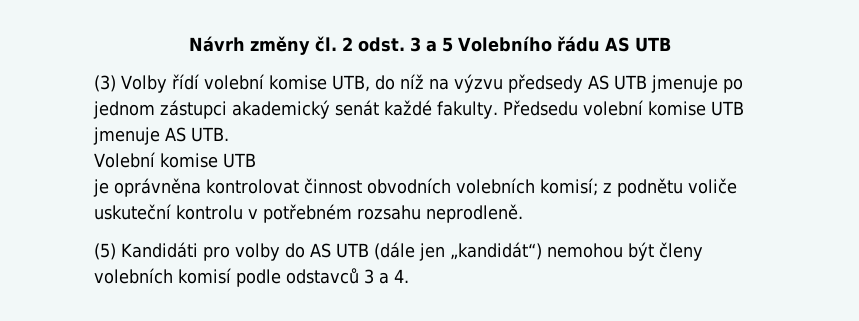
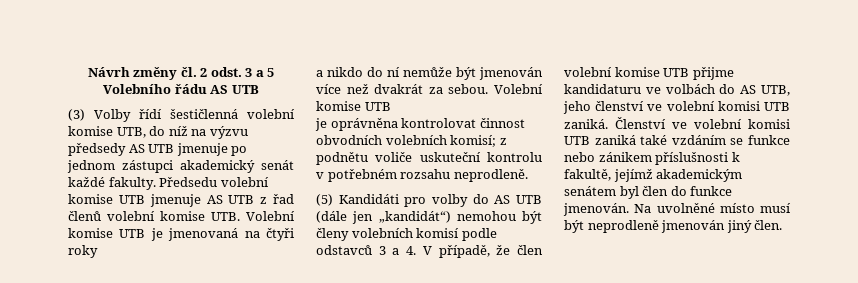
- (3) Volby řídí volební komise UTB, do níž na výzvu předsedy AS UTB jmenuje po jednom zástupci akademický senát každé fakulty.
+ (3) Volby řídí šestičlenná volební komise UTB, do níž na výzvu předsedy AS UTB jmenuje po jednom zástupci akademický senát každé fakulty.
- Předsedu volební komise UTB jmenuje AS UTB.
- Volební komise UTB
+ Předsedu volební komise UTB jmenuje AS UTB z řad členů volební komise UTB. Volební komise UTB je jmenovaná na čtyři roky
+ a nikdo do ní nemůže být jmenován více než dvakrát za sebou. Volební komise UTB
- (5) Kandidáti pro volby do AS UTB (dále jen „kandidát“) nemohou být členy volebních komisí podle odstavců 3 a 4.
+ (5) Kandidáti pro volby do AS UTB (dále jen „kandidát“) nemohou být členy volebních komisí podle odstavců 3 a 4. V případě, že člen volební komise UTB přijme kandidaturu ve volbách do AS UTB, jeho členství ve volební komisi UTB zaniká. Členství ve volební komisi UTB zaniká také vzdáním se funkce nebo zánikem příslušnosti k fakultě, jejímž akademickým senátem byl člen do funkce jmenován. Na uvolněné místo musí být neprodleně jmenován jiný člen.

